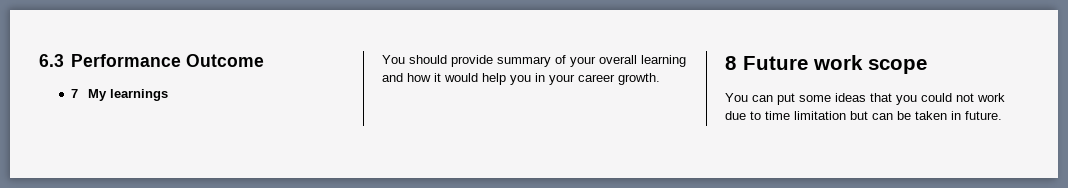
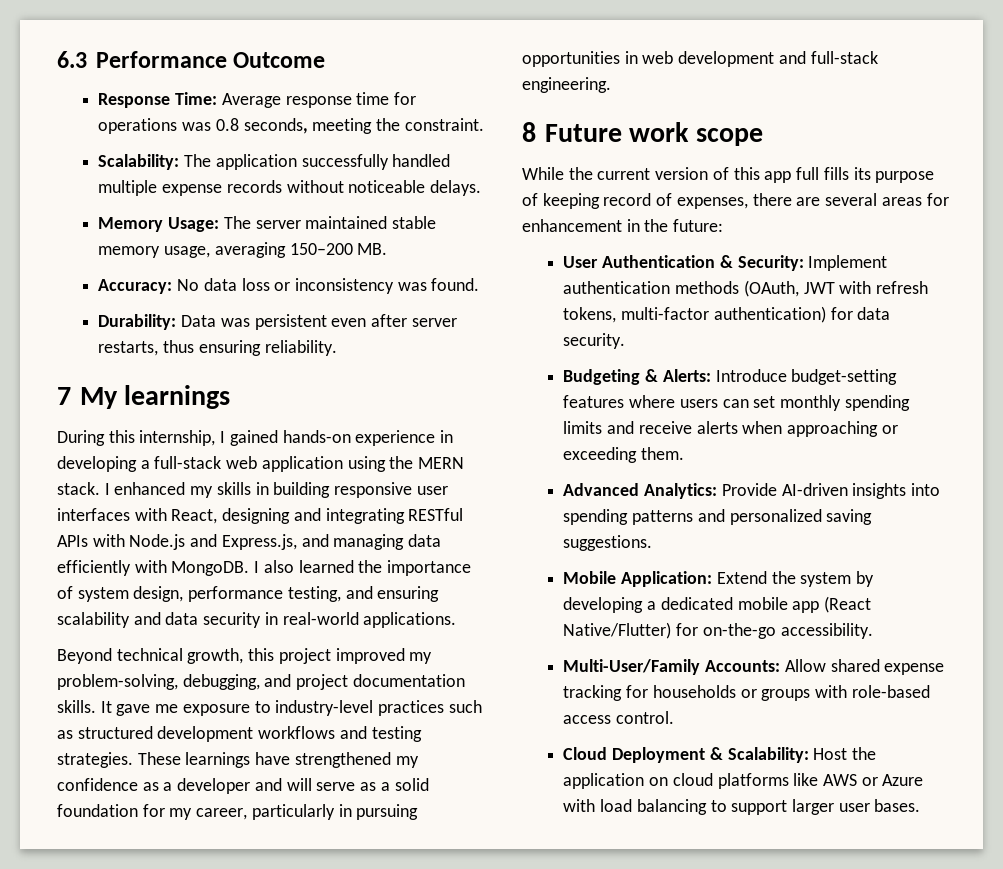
+ Response Time: Average response time for operations was 0.8 seconds, meeting the constraint.
+ Scalability: The application successfully handled multiple expense records without noticeable delays.
+ Memory Usage: The server maintained stable memory usage, averaging 150–200 MB.
+ Accuracy: No data loss or inconsistency was found.
+ Durability: Data was persistent even after server restarts, thus ensuring reliability.
  7 My learnings
- You should provide summary of your overall learning and how it would help you in your career growth.
+ During this internship, I gained hands-on experience in developing a full-stack web application using the MERN stack. I enhanced my skills in building responsive user interfaces with React, designing and integrating RESTful APIs with Node.js and Express.js, and managing data efficiently with MongoDB. I also learned the importance of system design, performance testing, and ensuring scalability and data security in real-world applications.
+ Beyond technical growth, this project improved my problem-solving, debugging, and project documentation skills. It gave me exposure to industry-level practices such as structured development workflows and testing strategies. These learnings have strengthened my confidence as a developer and will serve as a solid foundation for my career, particularly in pursuing opportunities in web development and full-stack engineering.
  8 Future work scope
- You can put some ideas that you could not work due to time limitation but can be taken in future.
+ While the current version of this app full fills its purpose of keeping record of expenses, there are several areas for enhancement in the future:
+ User Authentication & Security: Implement authentication methods (OAuth, JWT with refresh tokens, multi-factor authentication) for data security.
+ Budgeting & Alerts: Introduce budget-setting features where users can set monthly spending limits and receive alerts when approaching or exceeding them.
+ Advanced Analytics: Provide AI-driven insights into spending patterns and personalized saving suggestions.
+ Mobile Application: Extend the system by developing a dedicated mobile app (React Native/Flutter) for on-the-go accessibility.
+ Multi-User/Family Accounts: Allow shared expense tracking for households or groups with role-based access control.
+ Cloud Deployment & Scalability: Host the application on cloud platforms like AWS or Azure with load balancing to support larger user bases.

